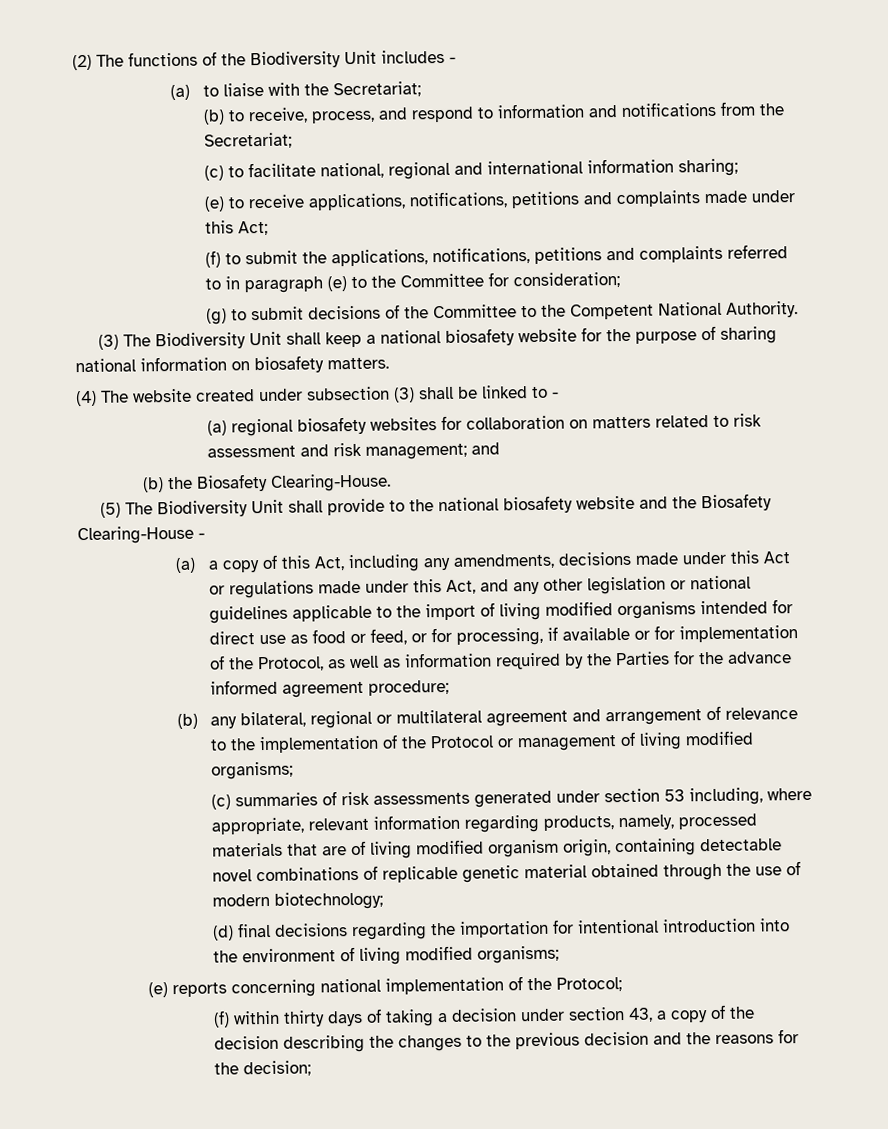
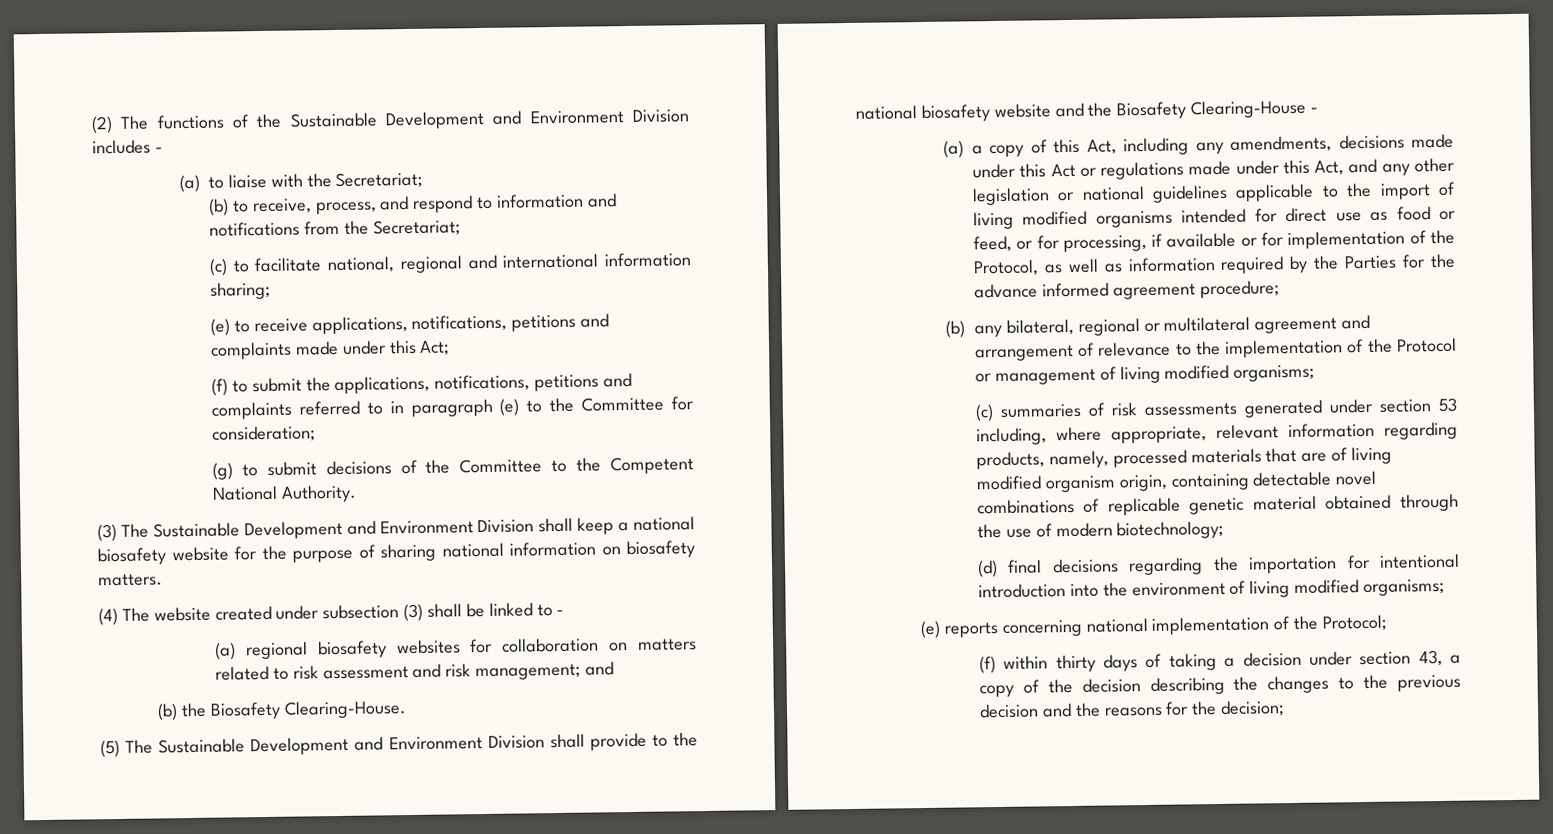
- (2) The functions of the Biodiversity Unit includes -
+ (2) The functions of the Sustainable Development and Environment Division includes -
- (3) The Biodiversity Unit shall keep a national biosafety website for the purpose of sharing national information on biosafety matters.
+ (3) The Sustainable Development and Environment Division shall keep a national biosafety website for the purpose of sharing national information on biosafety matters.
- (5) The Biodiversity Unit shall provide to the national biosafety website and the Biosafety Clearing-House -
+ (5) The Sustainable Development and Environment Division shall provide to the national biosafety website and the Biosafety Clearing-House -

